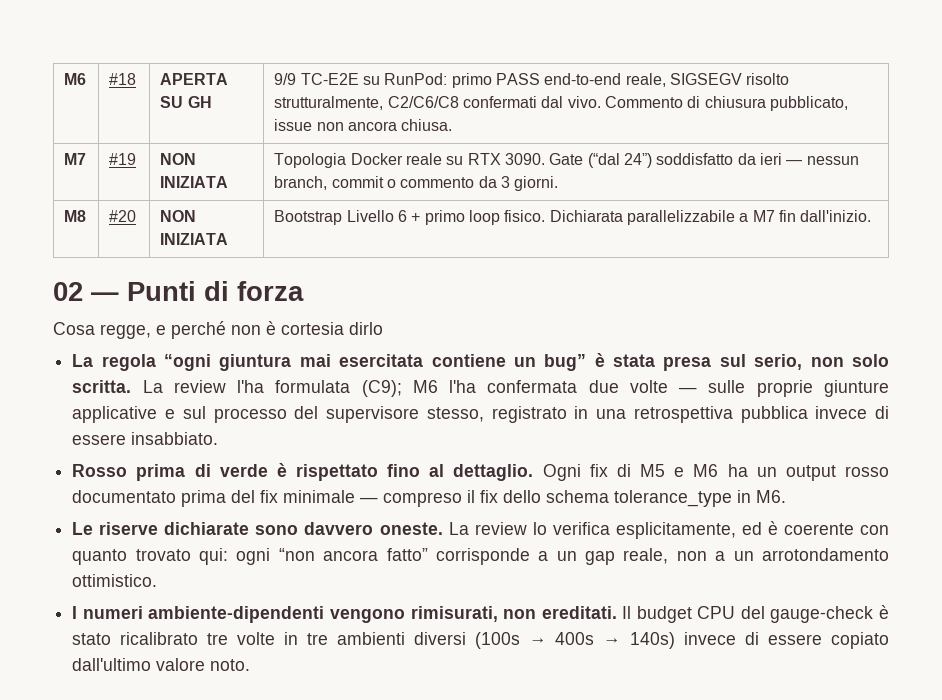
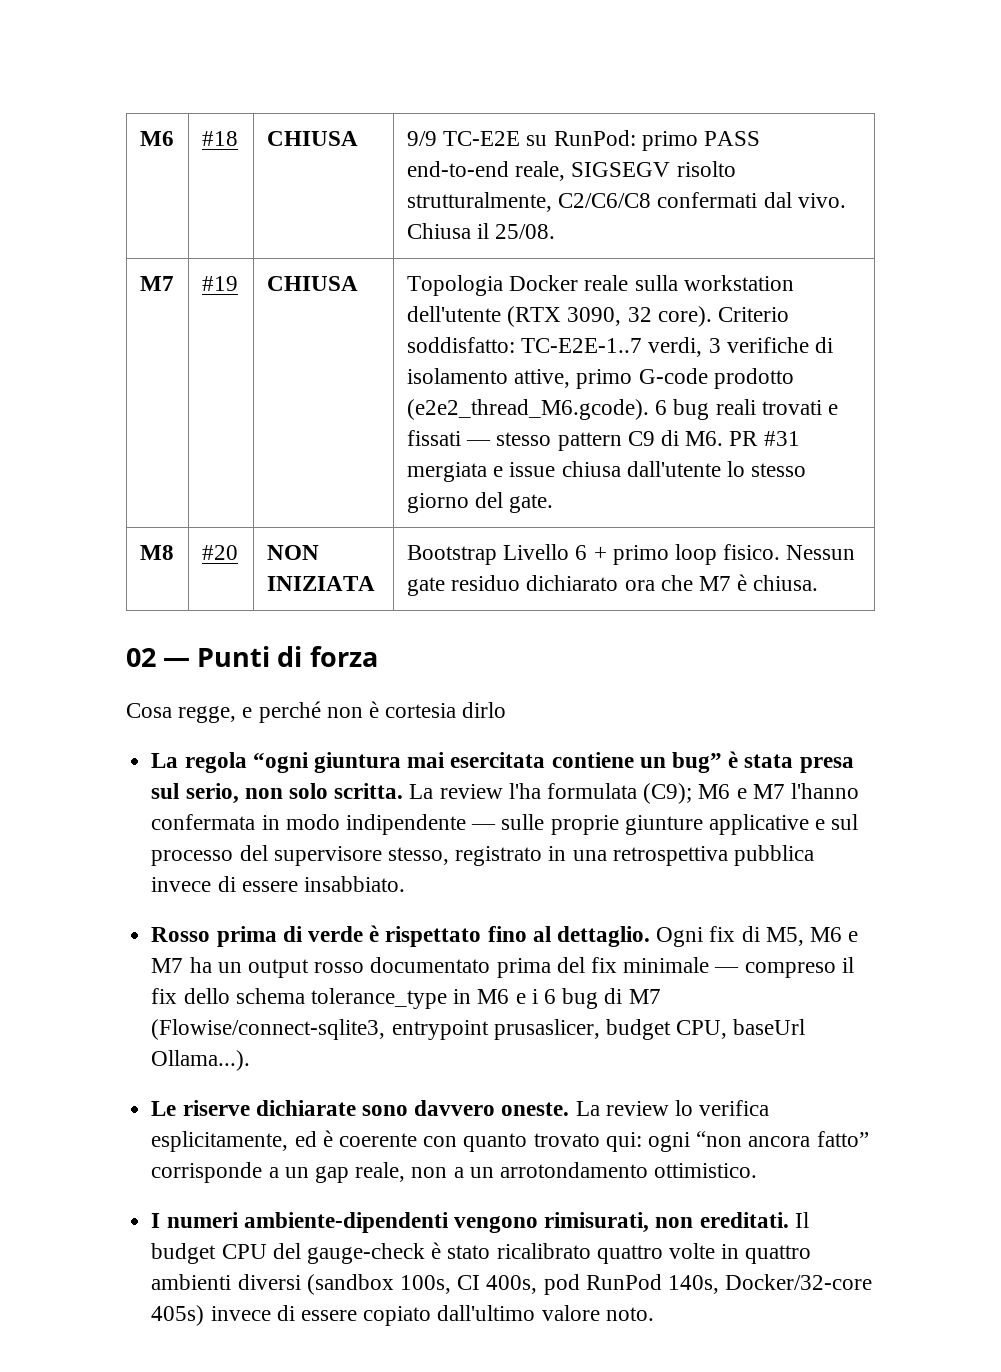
- M6 | #18 | APERTA SU GH | 9/9 TC-E2E su RunPod: primo PASS end-to-end reale, SIGSEGV risolto strutturalmente, C2/C6/C8 confermati dal vivo. Commento di chiusura pubblicato, issue non ancora chiusa.
+ M6 | #18 | CHIUSA | 9/9 TC-E2E su RunPod: primo PASS end-to-end reale, SIGSEGV risolto strutturalmente, C2/C6/C8 confermati dal vivo. Chiusa il 25/08.
- #19 | NON INIZIATA
+ #19 | CHIUSA
- Topologia Docker reale su RTX 3090. Gate (“dal 24”) soddisfatto da ieri — nessun branch, commit o commento da 3 giorni.
+ Topologia Docker reale sulla workstation dell'utente (RTX 3090, 32 core). Criterio soddisfatto: TC-E2E-1..7 verdi, 3 verifiche di isolamento attive, primo G-code prodotto (e2e2_thread_M6.gcode). 6 bug reali trovati e fissati — stesso pattern C9 di M6. PR #31 mergiata e issue chiusa dall'utente lo stesso giorno del gate.
- M8 | #20 | NON INIZIATA | Bootstrap Livello 6 + primo loop fisico. Dichiarata parallelizzabile a M7 fin dall'inizio.
+ M8 | #20 | NON INIZIATA | Bootstrap Livello 6 + primo loop fisico. Nessun gate residuo dichiarato ora che M7 è chiusa.
- La review l'ha formulata (C9); M6 l'ha confermata due volte — sulle proprie giunture applicative e sul processo del supervisore stesso, registrato in una retrospettiva pubblica invece di essere insabbiato.
+ La review l'ha formulata (C9); M6 e M7 l'hanno confermata in modo indipendente — sulle proprie giunture applicative e sul processo del supervisore stesso, registrato in una retrospettiva pubblica invece di essere insabbiato.
- Ogni fix di M5 e M6 ha un output rosso documentato prima del fix minimale — compreso il fix dello schema tolerance_type in M6.
+ Ogni fix di M5, M6 e M7 ha un output rosso documentato prima del fix minimale — compreso il fix dello schema tolerance_type in M6 e i 6 bug di M7 (Flowise/connect-sqlite3, entrypoint prusaslicer, budget CPU, baseUrl Ollama...).
- Il budget CPU del gauge-check è stato ricalibrato tre volte in tre ambienti diversi (100s → 400s → 140s) invece di essere copiato dall'ultimo valore noto.
+ Il budget CPU del gauge-check è stato ricalibrato quattro volte in quattro ambienti diversi (sandbox 100s, CI 400s, pod RunPod 140s, Docker/32-core 405s) invece di essere copiato dall'ultimo valore noto.

